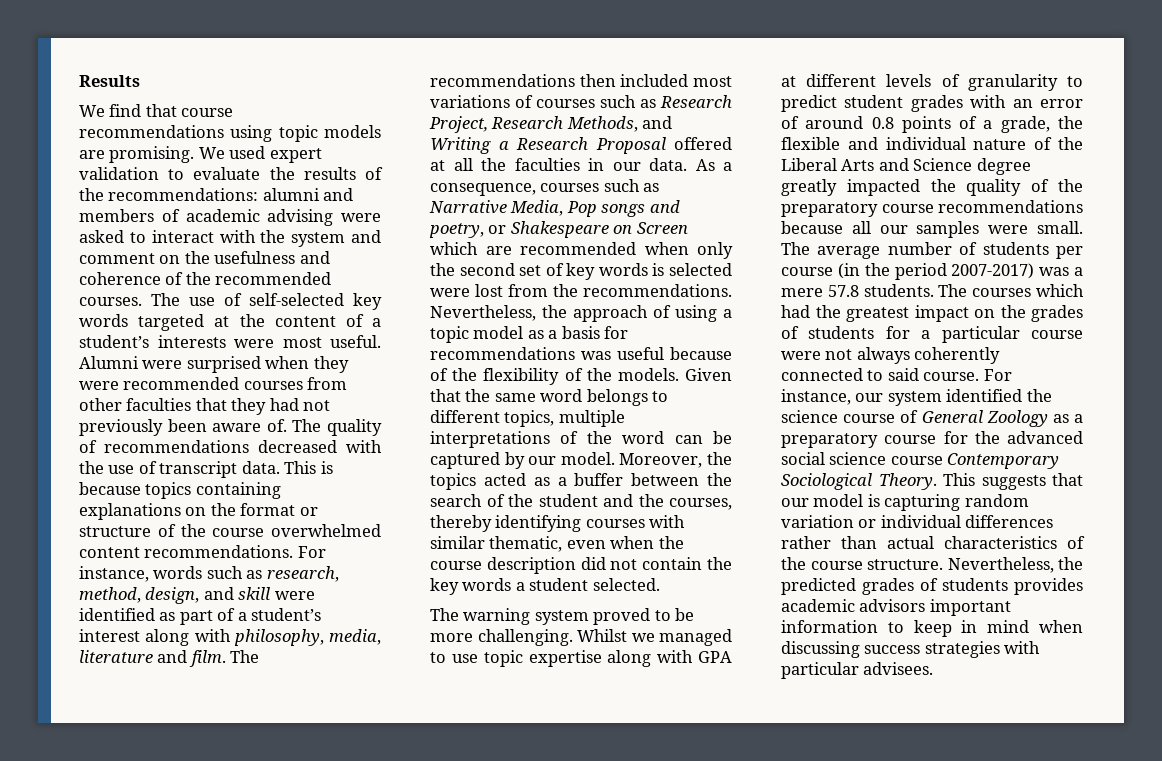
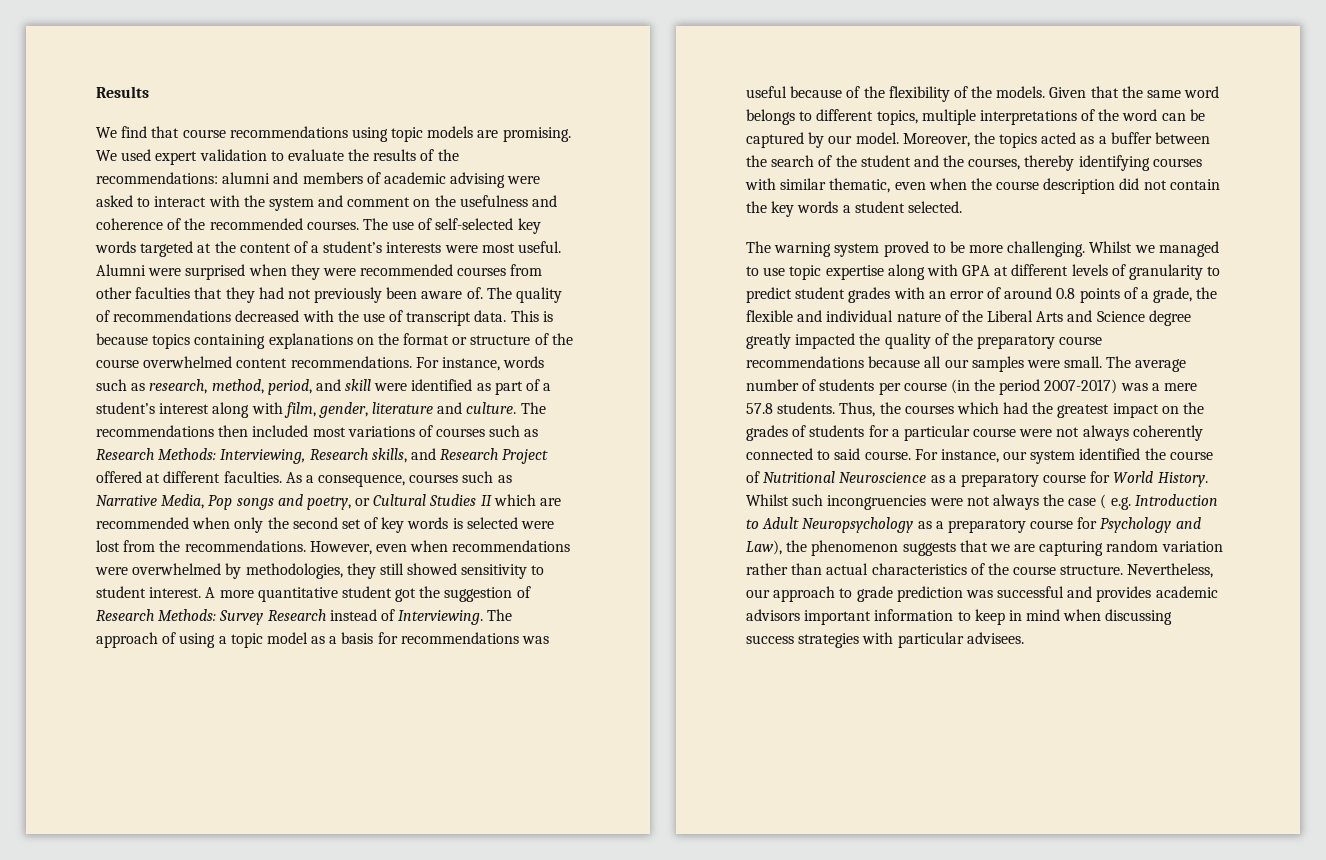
- For instance, words such as research, method, design, and skill were identified as part of a student’s interest along with philosophy, media, literature and film.
+ For instance, words such as research, method, period, and skill were identified as part of a student’s interest along with film, gender, literature and culture.
- The recommendations then included most variations of courses such as Research Project, Research Methods, and Writing a Research Proposal offered at all the faculties in our data.
+ The recommendations then included most variations of courses such as Research Methods: Interviewing, Research skills, and Research Project offered at different faculties.
- As a consequence, courses such as Narrative Media, Pop songs and poetry, or Shakespeare on Screen which are recommended when only the second set of key words is selected were lost from the recommendations.
+ As a consequence, courses such as Narrative Media, Pop songs and poetry, or Cultural Studies II which are recommended when only the second set of key words is selected were lost from the recommendations.
- Nevertheless, the approach of using a topic model as a basis for recommendations was useful because of the flexibility of the models.
+ However, even when recommendations were overwhelmed by methodologies, they still showed sensitivity to student interest. A more quantitative student got the suggestion of Research Methods: Survey Research instead of Interviewing. The approach of using a topic model as a basis for recommendations was useful because of the flexibility of the models.
- The courses which had the greatest impact on the grades of students for a particular course were not always coherently connected to said course.
+ Thus, the courses which had the greatest impact on the grades of students for a particular course were not always coherently connected to said course.
- For instance, our system identified the science course of General Zoology as a preparatory course for the advanced social science course Contemporary Sociological Theory. This suggests that our model is capturing random variation or individual differences rather than actual characteristics of the course structure.
+ For instance, our system identified the course of Nutritional Neuroscience as a preparatory course for World History. Whilst such incongruencies were not always the case ( e.g. Introduction to Adult Neuropsychology as a preparatory course for Psychology and Law), the phenomenon suggests that we are capturing random variation rather than actual characteristics of the course structure.
- Nevertheless, the predicted grades of students provides academic advisors important information to keep in mind when discussing success strategies with particular advisees.
+ Nevertheless, our approach to grade prediction was successful and provides academic advisors important information to keep in mind when discussing success strategies with particular advisees.

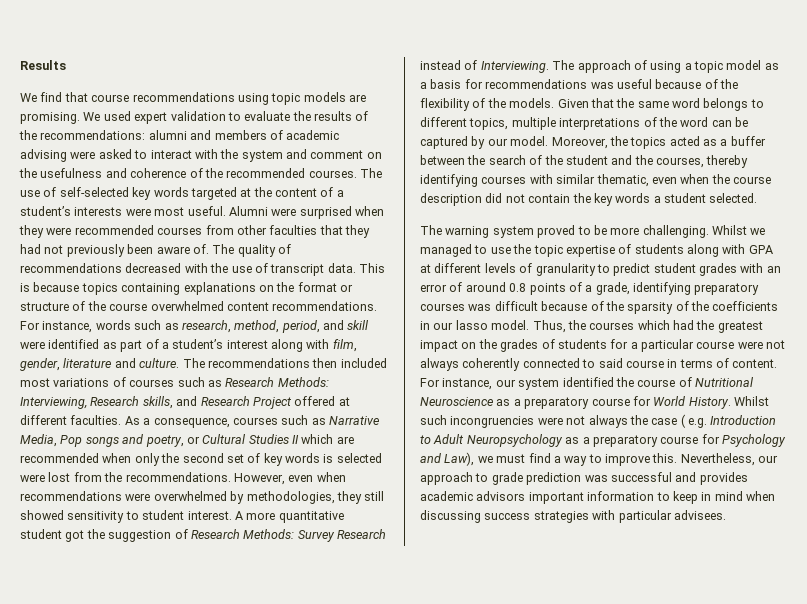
- Whilst we managed to use topic expertise along with GPA at different levels of granularity to predict student grades with an error of around 0.8 points of a grade, the flexible and individual nature of the Liberal Arts and Science degree greatly impacted the quality of the preparatory course recommendations because all our samples were small. The average number of students per course (in the period 2007-2017) was a mere 57.8 students.
+ Whilst we managed to use the topic expertise of students along with GPA at different levels of granularity to predict student grades with an error of around 0.8 points of a grade, identifying preparatory courses was difficult because of the sparsity of the coefficients in our lasso model.
- Thus, the courses which had the greatest impact on the grades of students for a particular course were not always coherently connected to said course.
+ Thus, the courses which had the greatest impact on the grades of students for a particular course were not always coherently connected to said course in terms of content.
- Whilst such incongruencies were not always the case ( e.g. Introduction to Adult Neuropsychology as a preparatory course for Psychology and Law), the phenomenon suggests that we are capturing random variation rather than actual characteristics of the course structure.
+ Whilst such incongruencies were not always the case ( e.g. Introduction to Adult Neuropsychology as a preparatory course for Psychology and Law), we must find a way to improve this.

